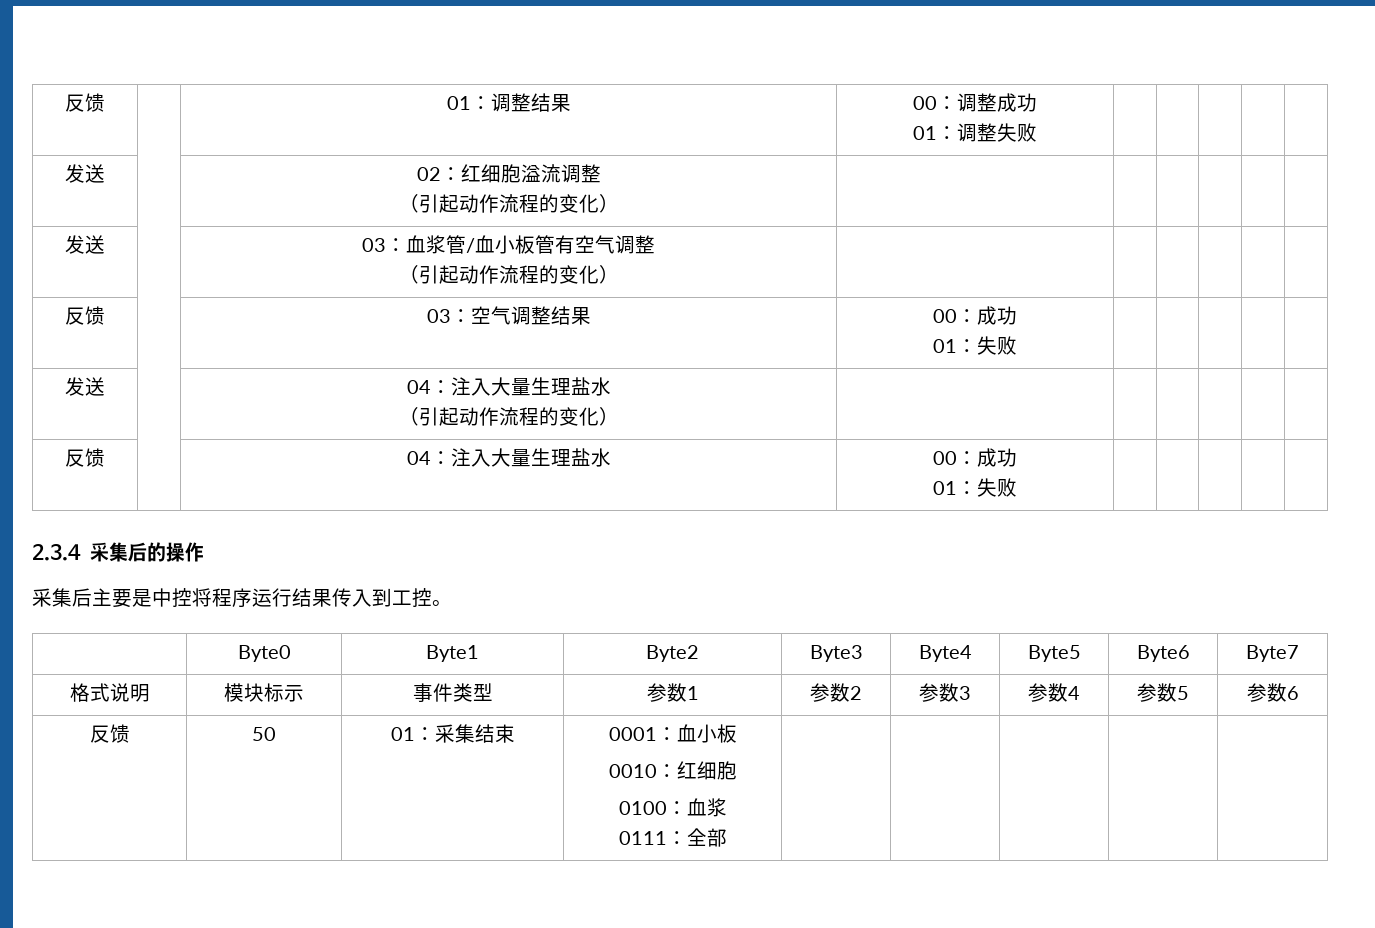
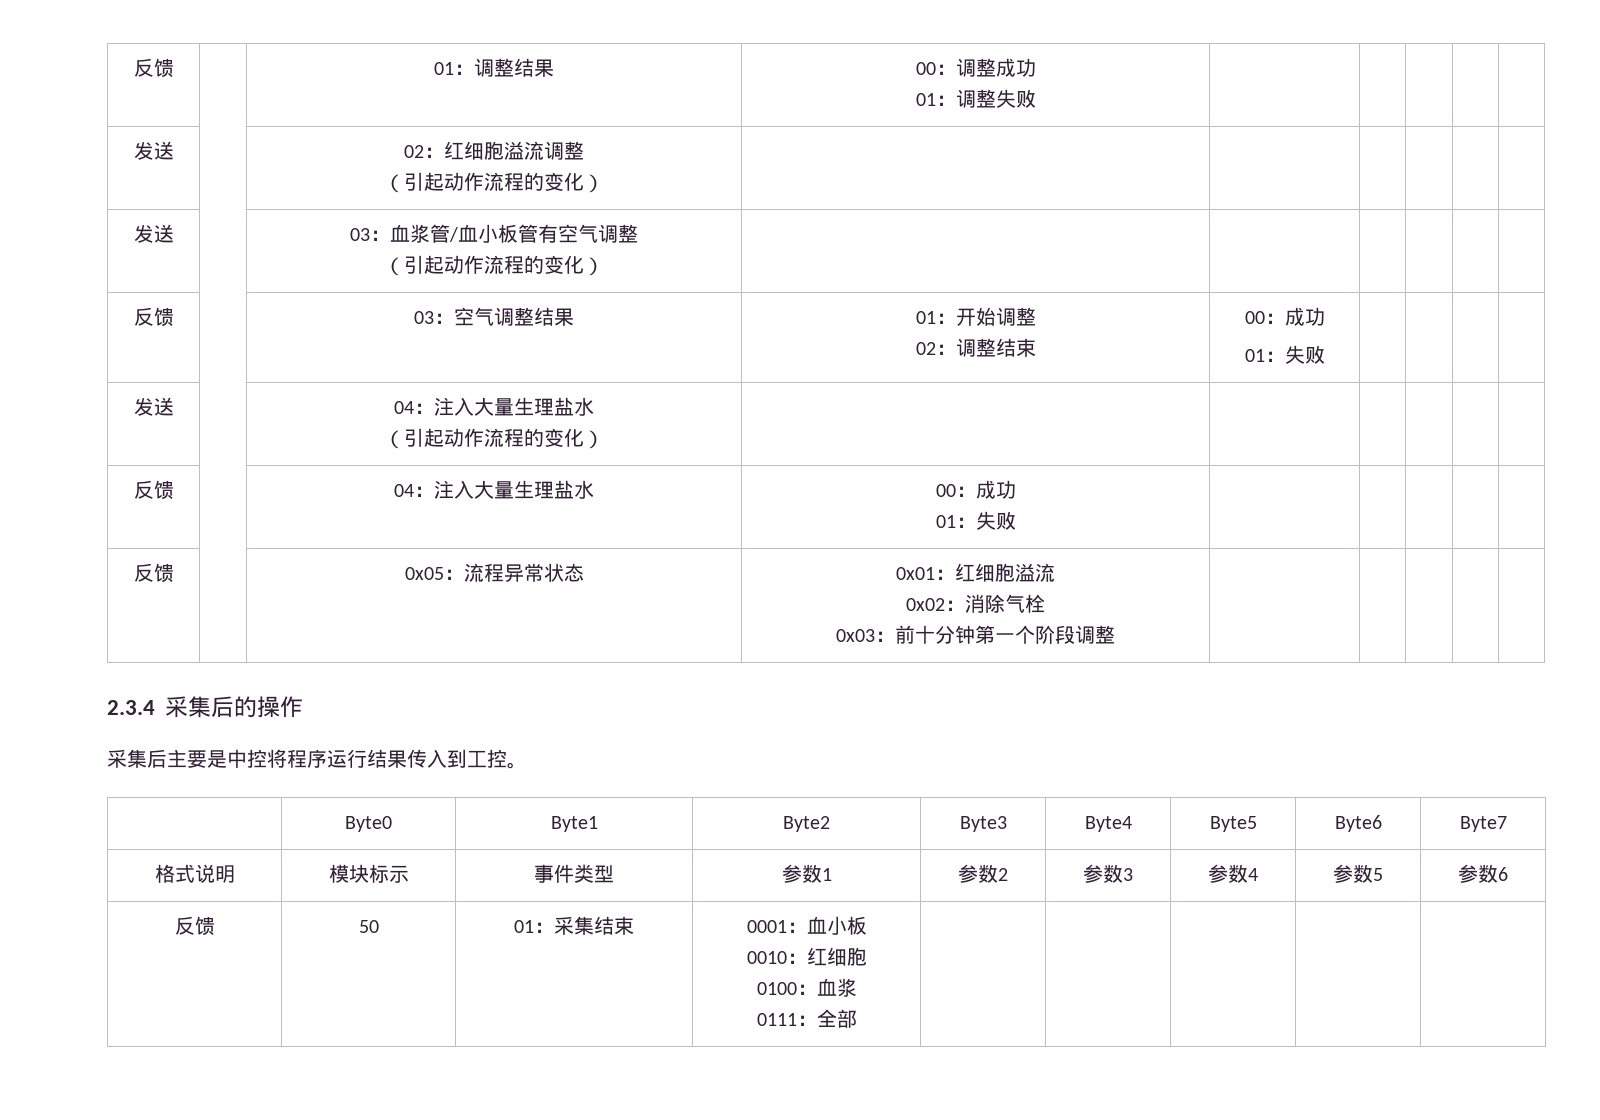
- 反馈 | | 03：空气调整结果 | 00：成功
- 01：失败 | | | | |
+ 反馈 | | 03：空气调整结果 | 01：开始调整
+ 02：调整结束 | 00：成功
+ 01：失败 | | | |
+ 反馈 | | 0x05：流程异常状态 | 0x01：红细胞溢流
+ 0x02：消除气栓
+ 0x03：前十分钟第一个阶段调整 | | | | |

